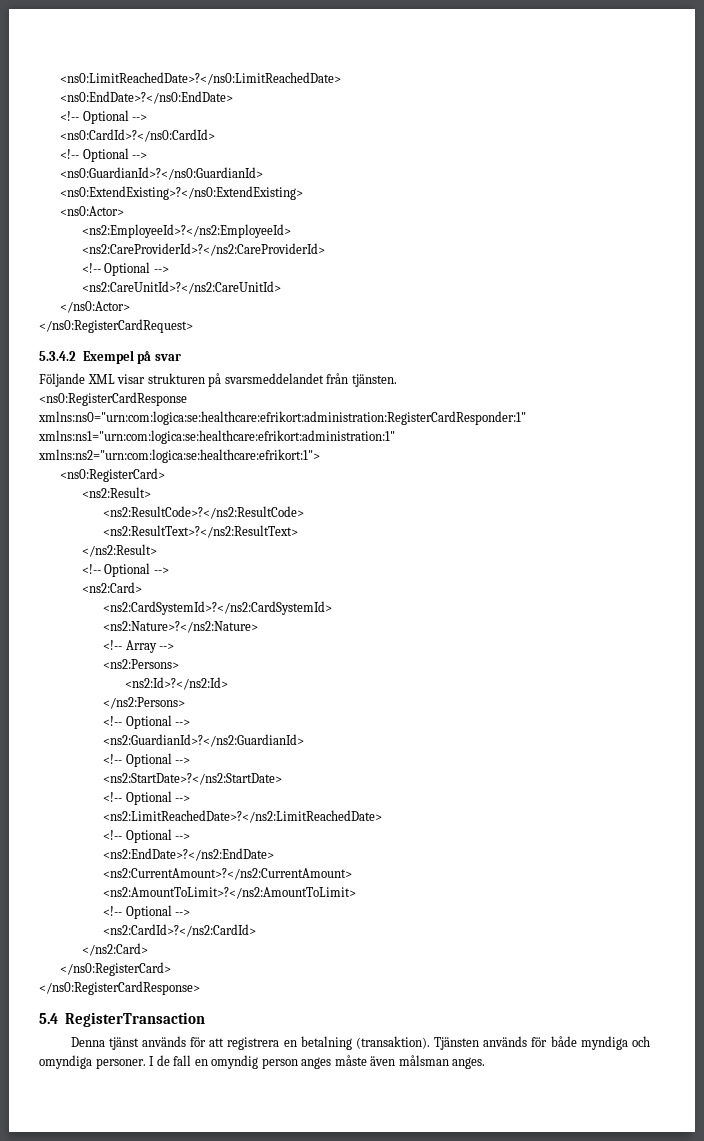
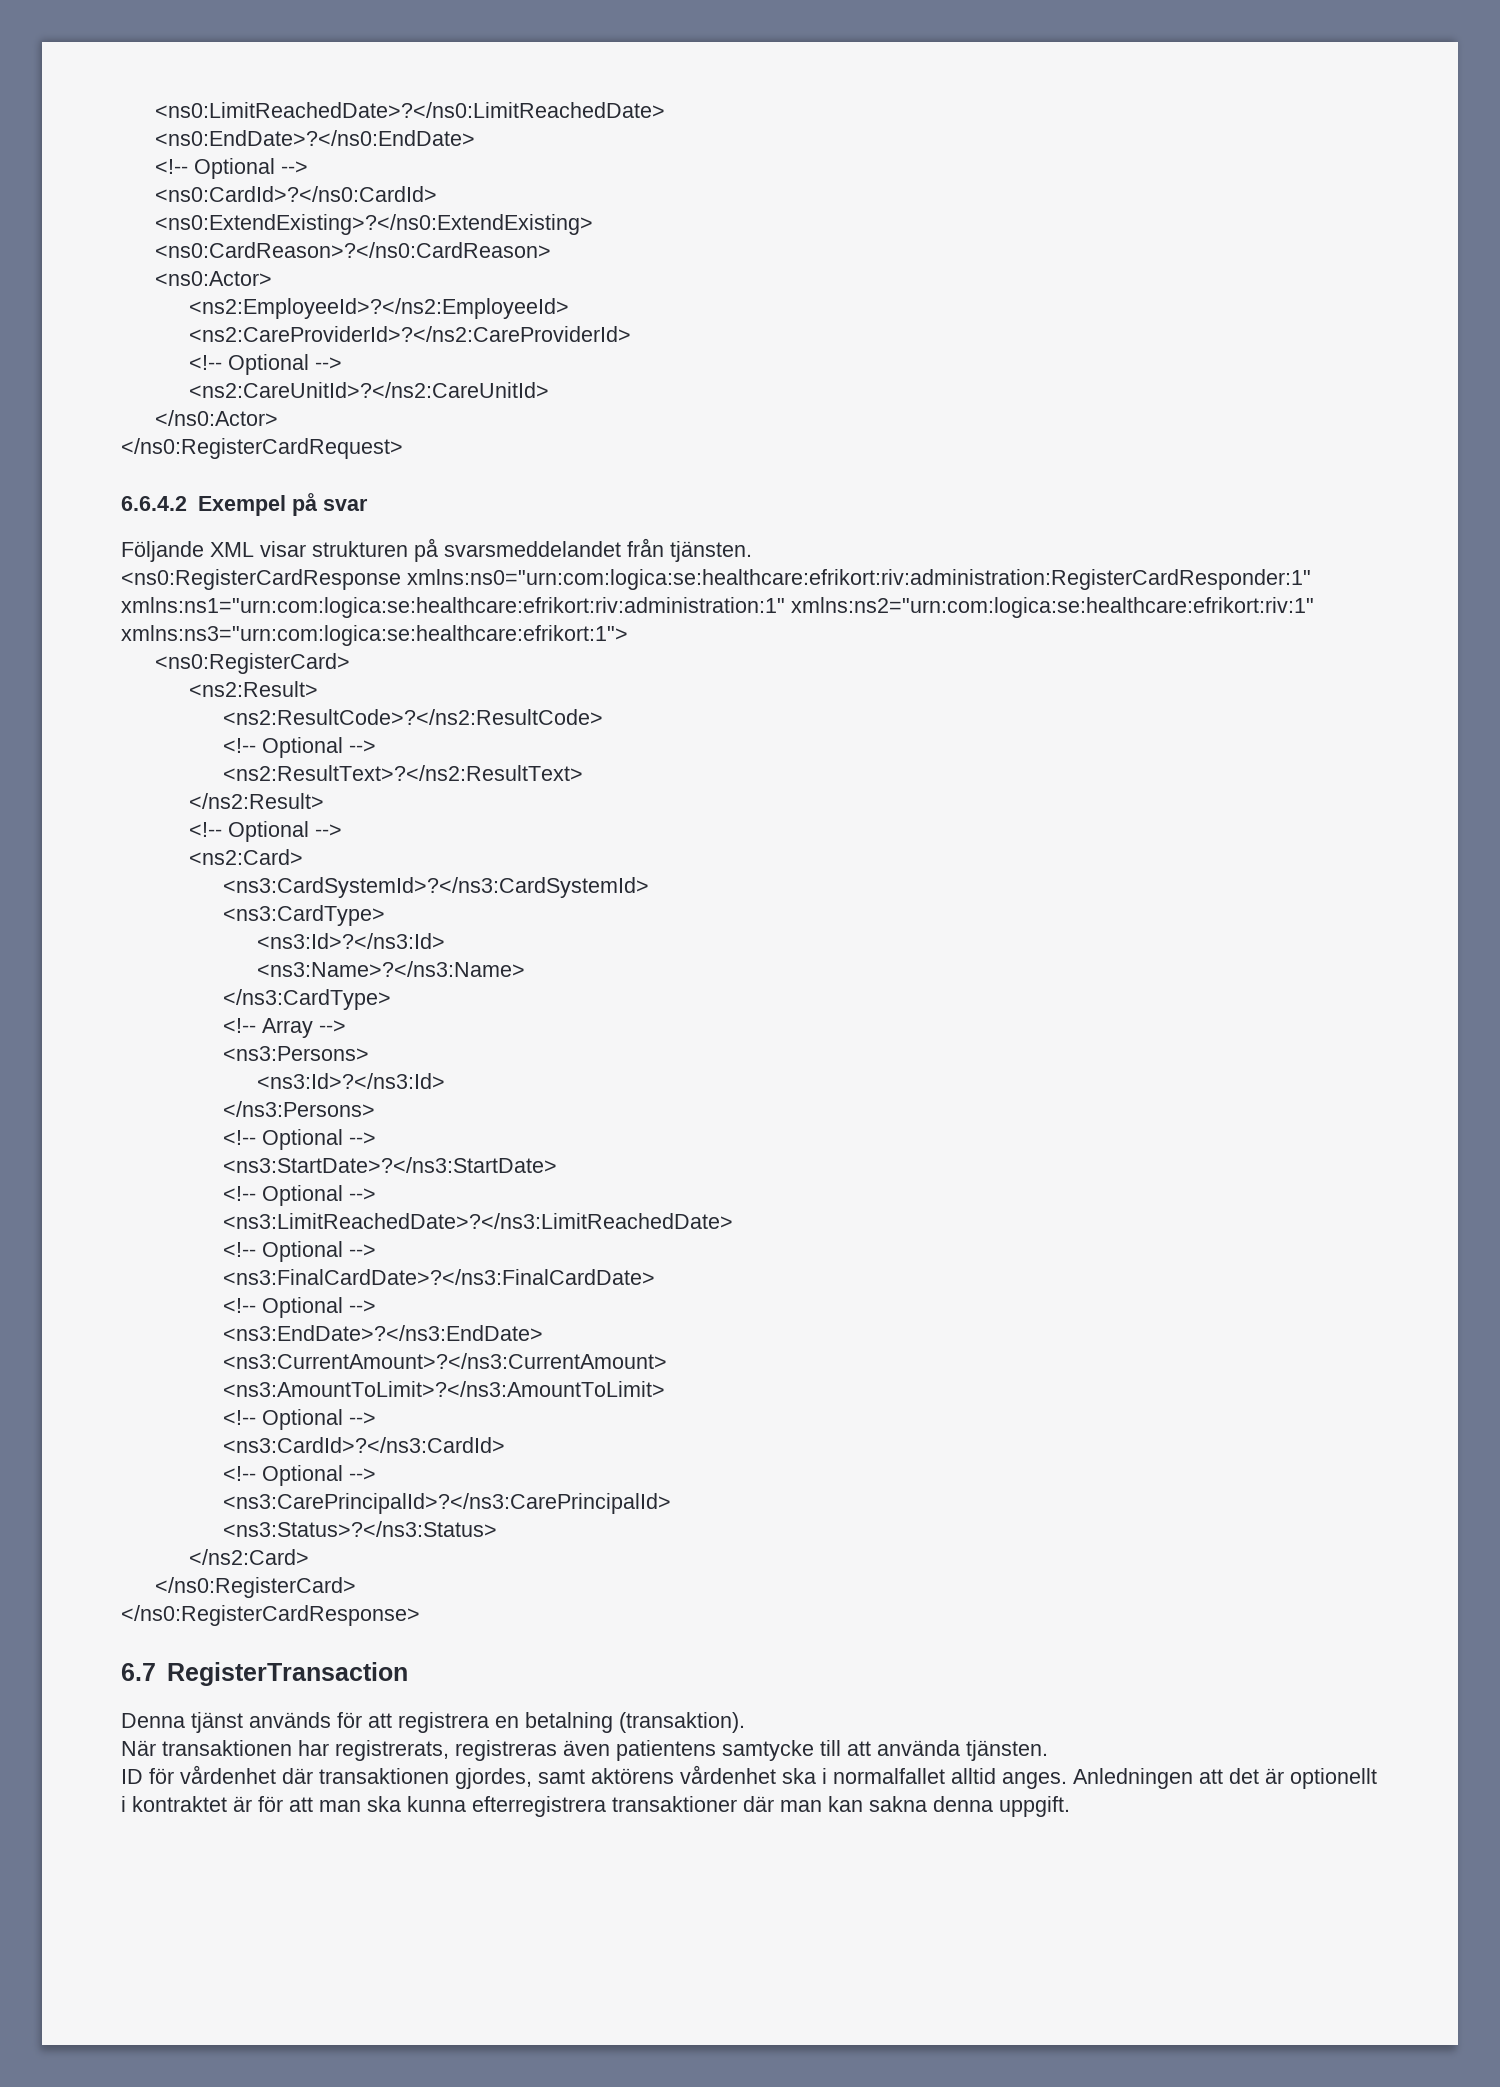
  <ns0:CardId>?</ns0:CardId>
- <!-- Optional -->
- <ns0:GuardianId>?</ns0:GuardianId>
  <ns0:ExtendExisting>?</ns0:ExtendExisting>
+ <ns0:CardReason>?</ns0:CardReason>
- 5.3.4.2 Exempel på svar
+ 6.6.4.2 Exempel på svar
- <ns0:RegisterCardResponse xmlns:ns0="urn:com:logica:se:healthcare:efrikort:administration:RegisterCardResponder:1" xmlns:ns1="urn:com:logica:se:healthcare:efrikort:administration:1" xmlns:ns2="urn:com:logica:se:healthcare:efrikort:1">
+ <ns0:RegisterCardResponse xmlns:ns0="urn:com:logica:se:healthcare:efrikort:riv:administration:RegisterCardResponder:1" xmlns:ns1="urn:com:logica:se:healthcare:efrikort:riv:administration:1" xmlns:ns2="urn:com:logica:se:healthcare:efrikort:riv:1" xmlns:ns3="urn:com:logica:se:healthcare:efrikort:1">
  <ns2:ResultCode>?</ns2:ResultCode>
+ <!-- Optional -->
- <ns2:CardSystemId>?</ns2:CardSystemId>
- <ns2:Nature>?</ns2:Nature>
+ <ns3:CardSystemId>?</ns3:CardSystemId>
+ <ns3:CardType>
+ <ns3:Id>?</ns3:Id>
+ <ns3:Name>?</ns3:Name>
+ </ns3:CardType>
- <ns2:Persons>
- <ns2:Id>?</ns2:Id>
- </ns2:Persons>
+ <ns3:Persons>
+ <ns3:Id>?</ns3:Id>
+ </ns3:Persons>
  <!-- Optional -->
- <ns2:GuardianId>?</ns2:GuardianId>
+ <ns3:StartDate>?</ns3:StartDate>
  <!-- Optional -->
- <ns2:StartDate>?</ns2:StartDate>
+ <ns3:LimitReachedDate>?</ns3:LimitReachedDate>
  <!-- Optional -->
- <ns2:LimitReachedDate>?</ns2:LimitReachedDate>
+ <ns3:FinalCardDate>?</ns3:FinalCardDate>
  <!-- Optional -->
- <ns2:EndDate>?</ns2:EndDate>
- <ns2:CurrentAmount>?</ns2:CurrentAmount>
- <ns2:AmountToLimit>?</ns2:AmountToLimit>
+ <ns3:EndDate>?</ns3:EndDate>
+ <ns3:CurrentAmount>?</ns3:CurrentAmount>
+ <ns3:AmountToLimit>?</ns3:AmountToLimit>
  <!-- Optional -->
- <ns2:CardId>?</ns2:CardId>
+ <ns3:CardId>?</ns3:CardId>
+ <!-- Optional -->
+ <ns3:CarePrincipalId>?</ns3:CarePrincipalId>
+ <ns3:Status>?</ns3:Status>
- 5.4 RegisterTransaction
+ 6.7 RegisterTransaction
- Denna tjänst används för att registrera en betalning (transaktion). Tjänsten används för både myndiga och omyndiga personer. I de fall en omyndig person anges måste även målsman anges.
+ Denna tjänst används för att registrera en betalning (transaktion).
+ När transaktionen har registrerats, registreras även patientens samtycke till att använda tjänsten.
+ ID för vårdenhet där transaktionen gjordes, samt aktörens vårdenhet ska i normalfallet alltid anges. Anledningen att det är optionellt i kontraktet är för att man ska kunna efterregistrera transaktioner där man kan sakna denna uppgift.

